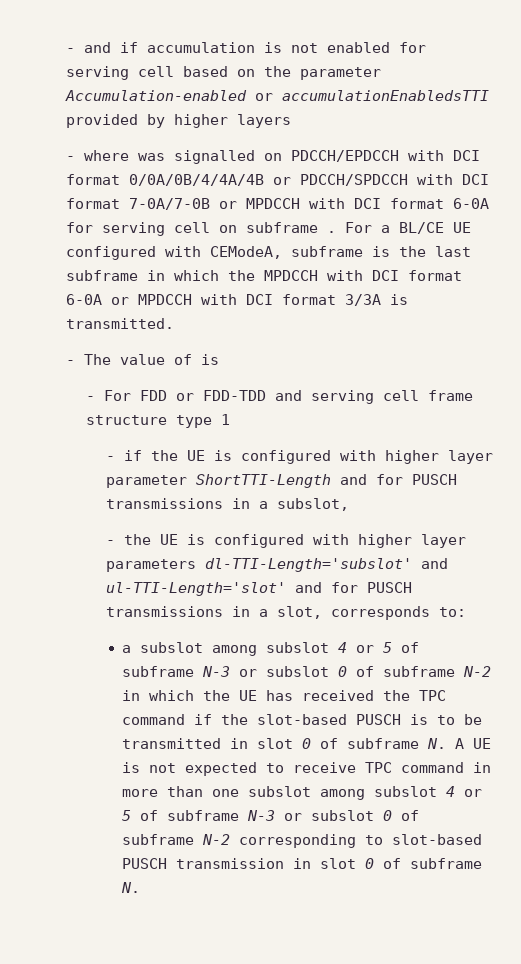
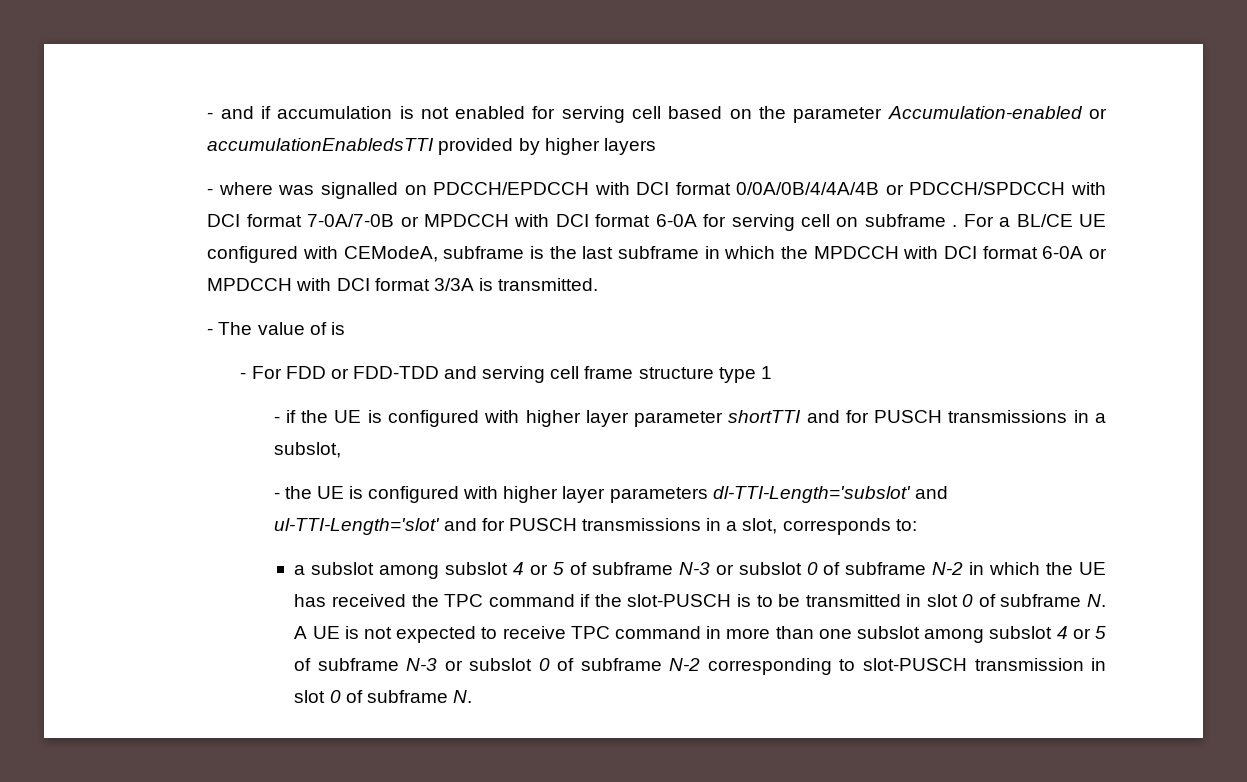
- - if the UE is configured with higher layer parameter ShortTTI-Length and for PUSCH transmissions in a subslot,
+ - if the UE is configured with higher layer parameter shortTTI and for PUSCH transmissions in a subslot,
- a subslot among subslot 4 or 5 of subframe N-3 or subslot 0 of subframe N-2 in which the UE has received the TPC command if the slot-based PUSCH is to be transmitted in slot 0 of subframe N. A UE is not expected to receive TPC command in more than one subslot among subslot 4 or 5 of subframe N-3 or subslot 0 of subframe N-2 corresponding to slot-based PUSCH transmission in slot 0 of subframe N.
+ a subslot among subslot 4 or 5 of subframe N-3 or subslot 0 of subframe N-2 in which the UE has received the TPC command if the slot-PUSCH is to be transmitted in slot 0 of subframe N. A UE is not expected to receive TPC command in more than one subslot among subslot 4 or 5 of subframe N-3 or subslot 0 of subframe N-2 corresponding to slot-PUSCH transmission in slot 0 of subframe N.

